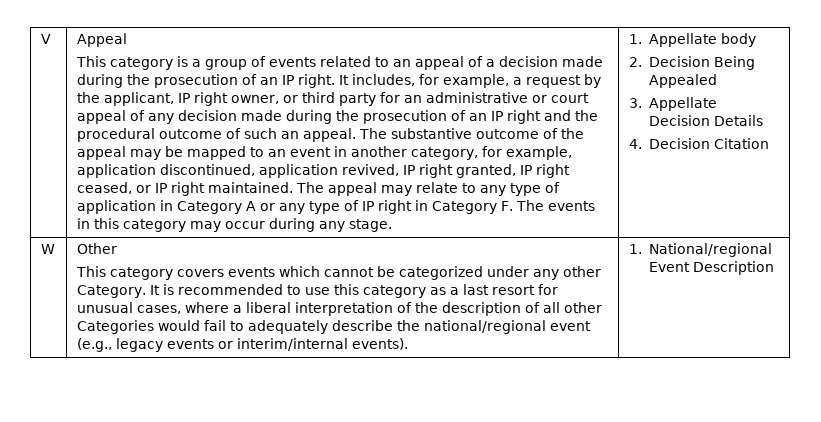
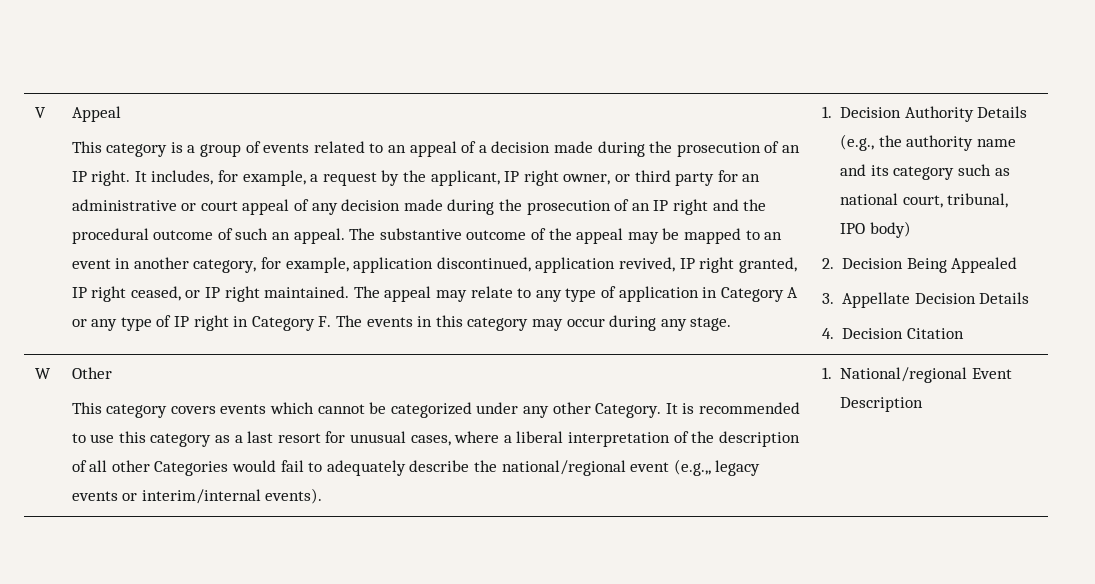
- 1. Appellate body
+ 1. Decision Authority Details (e.g., the authority name and its category such as national court, tribunal, IPO body)
- It is recommended to use this category as a last resort for unusual cases, where a liberal interpretation of the description of all other Categories would fail to adequately describe the national/regional event (e.g., legacy events or interim/internal events).
+ It is recommended to use this category as a last resort for unusual cases, where a liberal interpretation of the description of all other Categories would fail to adequately describe the national/regional event (e.g.,, legacy events or interim/internal events).

